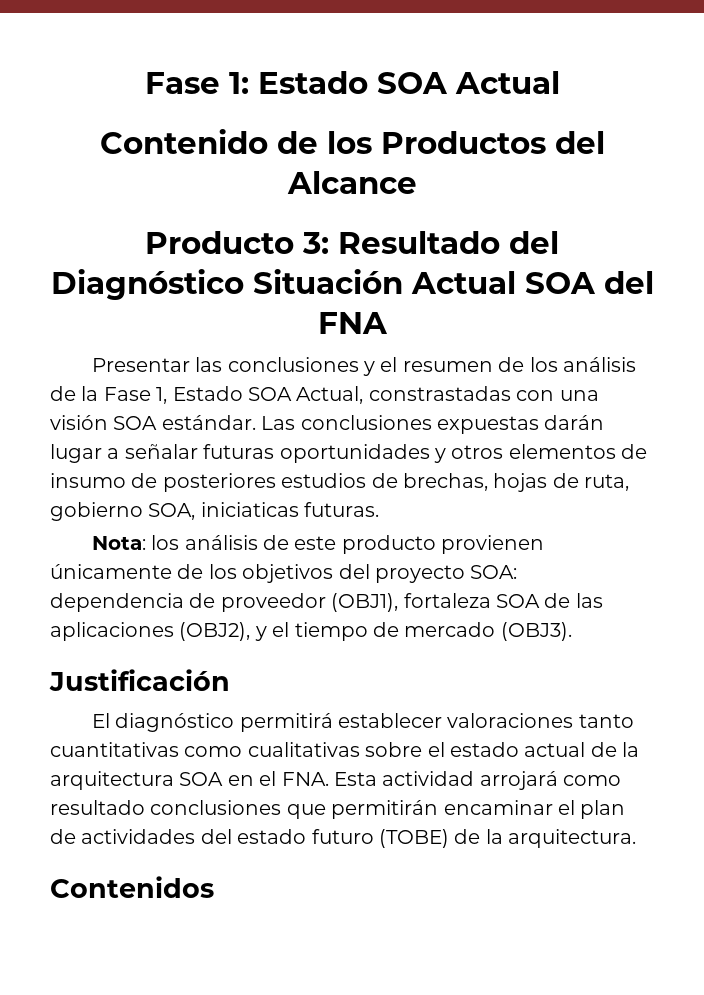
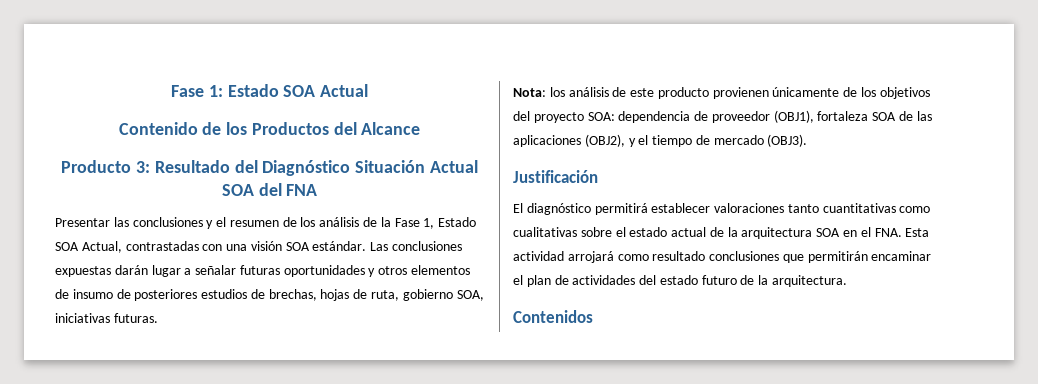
- Presentar las conclusiones y el resumen de los análisis de la Fase 1, Estado SOA Actual, constrastadas con una visión SOA estándar.
+ Presentar las conclusiones y el resumen de los análisis de la Fase 1, Estado SOA Actual, contrastadas con una visión SOA estándar.
- Las conclusiones expuestas darán lugar a señalar futuras oportunidades y otros elementos de insumo de posteriores estudios de brechas, hojas de ruta, gobierno SOA, iniciaticas futuras.
+ Las conclusiones expuestas darán lugar a señalar futuras oportunidades y otros elementos de insumo de posteriores estudios de brechas, hojas de ruta, gobierno SOA, iniciativas futuras.
- El diagnóstico permitirá establecer valoraciones tanto cuantitativas como cualitativas sobre el estado actual de la arquitectura SOA en el FNA. Esta actividad arrojará como resultado conclusiones que permitirán encaminar el plan de actividades del estado futuro (TOBE) de la arquitectura.
+ El diagnóstico permitirá establecer valoraciones tanto cuantitativas como cualitativas sobre el estado actual de la arquitectura SOA en el FNA. Esta actividad arrojará como resultado conclusiones que permitirán encaminar el plan de actividades del estado futuro de la arquitectura.

